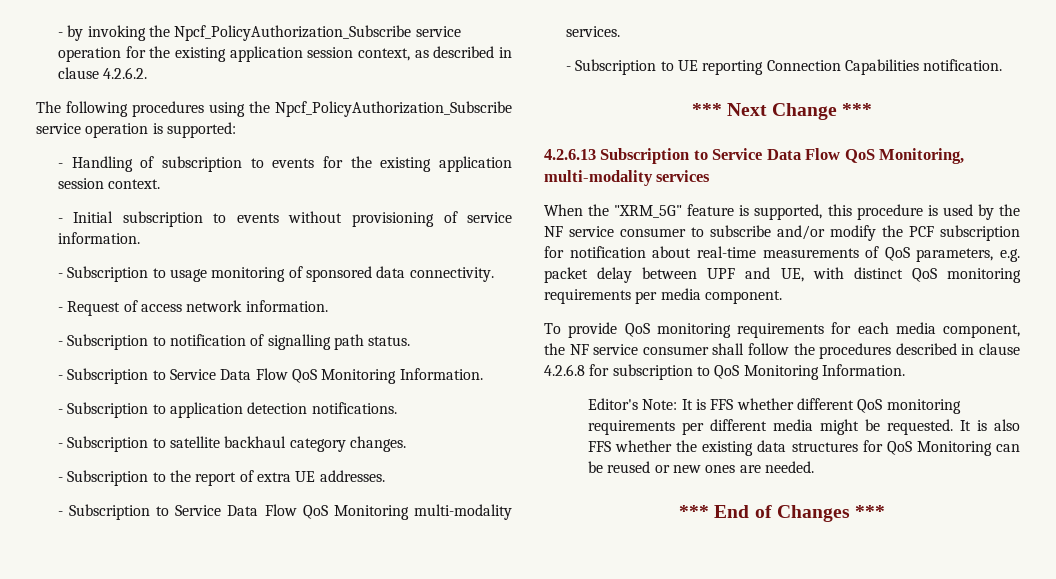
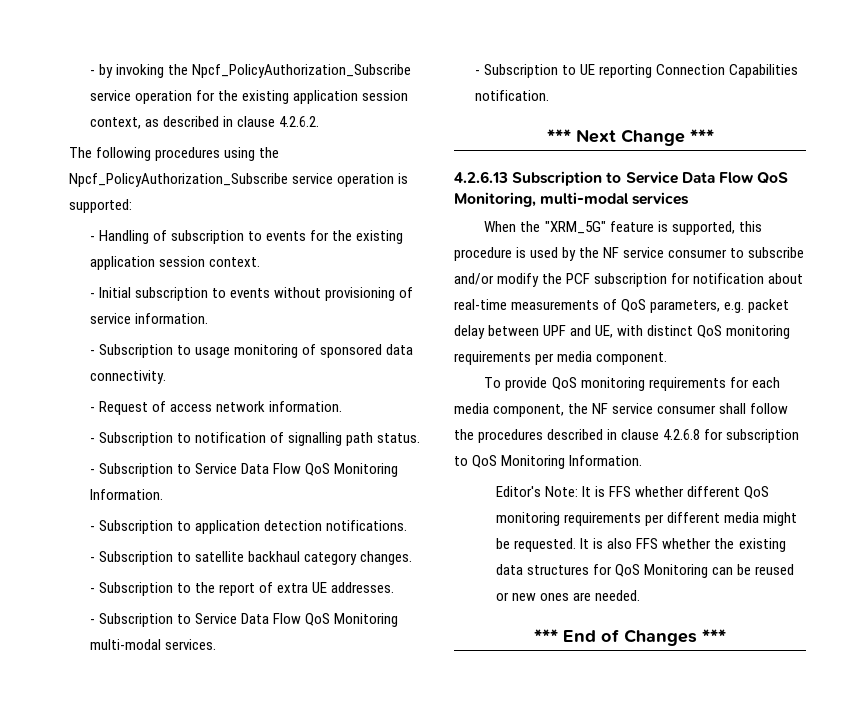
- - Subscription to Service Data Flow QoS Monitoring multi-modality services.
+ - Subscription to Service Data Flow QoS Monitoring multi-modal services.
- 4.2.6.13 Subscription to Service Data Flow QoS Monitoring, multi-modality services
+ 4.2.6.13 Subscription to Service Data Flow QoS Monitoring, multi-modal services

